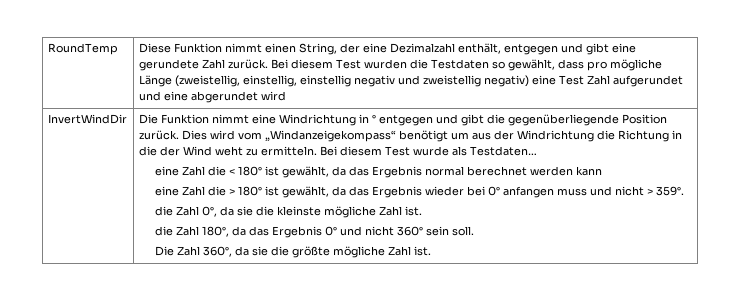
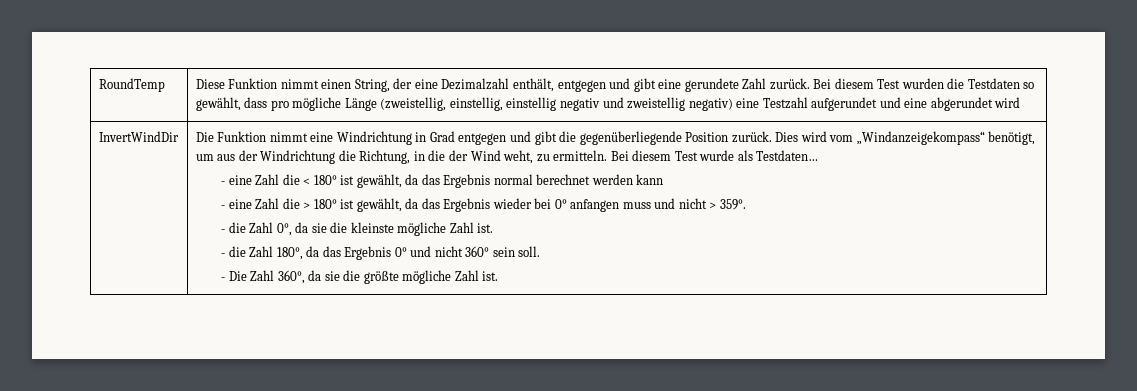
- Bei diesem Test wurden die Testdaten so gewählt, dass pro mögliche Länge (zweistellig, einstellig, einstellig negativ und zweistellig negativ) eine Test Zahl aufgerundet und eine abgerundet wird
+ Bei diesem Test wurden die Testdaten so gewählt, dass pro mögliche Länge (zweistellig, einstellig, einstellig negativ und zweistellig negativ) eine Testzahl aufgerundet und eine abgerundet wird
- Die Funktion nimmt eine Windrichtung in ° entgegen und gibt die gegenüberliegende Position zurück.
+ Die Funktion nimmt eine Windrichtung in Grad entgegen und gibt die gegenüberliegende Position zurück.
- Dies wird vom „Windanzeigekompass“ benötigt um aus der Windrichtung die Richtung in die der Wind weht zu ermitteln.
+ Dies wird vom „Windanzeigekompass“ benötigt, um aus der Windrichtung die Richtung, in die der Wind weht, zu ermitteln.
- eine Zahl die < 180° ist gewählt, da das Ergebnis normal berechnet werden kann
+ - eine Zahl die < 180° ist gewählt, da das Ergebnis normal berechnet werden kann
- eine Zahl die > 180° ist gewählt, da das Ergebnis wieder bei 0° anfangen muss und nicht > 359°.
+ - eine Zahl die > 180° ist gewählt, da das Ergebnis wieder bei 0° anfangen muss und nicht > 359°.
- die Zahl 0°, da sie die kleinste mögliche Zahl ist.
+ - die Zahl 0°, da sie die kleinste mögliche Zahl ist.
- die Zahl 180°, da das Ergebnis 0° und nicht 360° sein soll.
+ - die Zahl 180°, da das Ergebnis 0° und nicht 360° sein soll.
- Die Zahl 360°, da sie die größte mögliche Zahl ist.
+ - Die Zahl 360°, da sie die größte mögliche Zahl ist.

